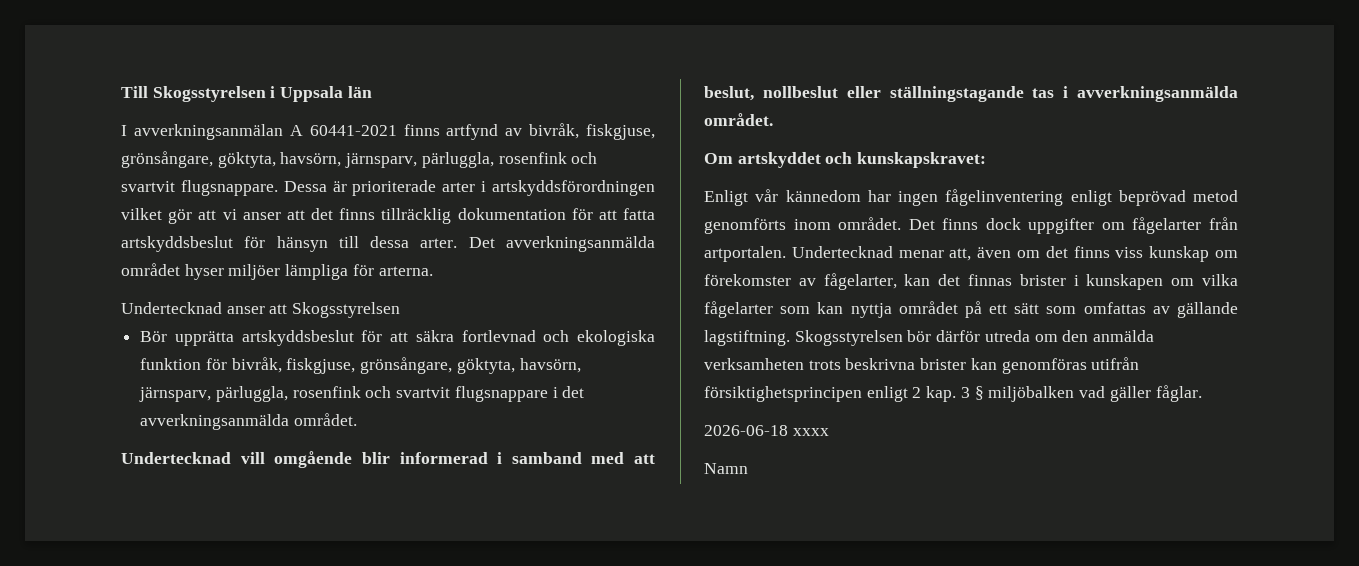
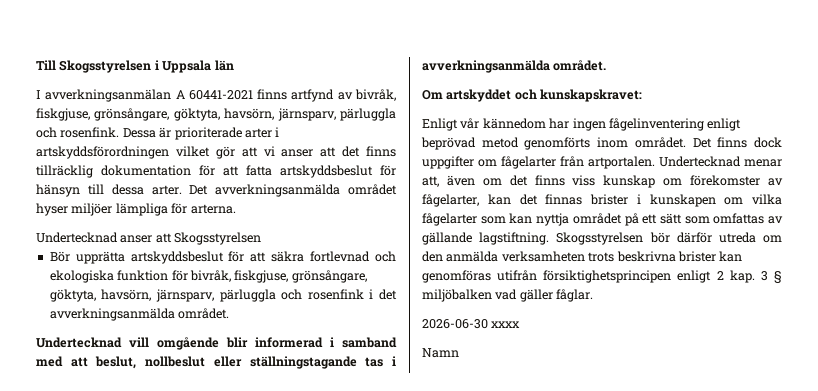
- I avverkningsanmälan A 60441-2021 finns artfynd av bivråk, fiskgjuse, grönsångare, göktyta, havsörn, järnsparv, pärluggla, rosenfink och svartvit flugsnappare.
+ I avverkningsanmälan A 60441-2021 finns artfynd av bivråk, fiskgjuse, grönsångare, göktyta, havsörn, järnsparv, pärluggla och rosenfink.
- Bör upprätta artskyddsbeslut för att säkra fortlevnad och ekologiska funktion för bivråk, fiskgjuse, grönsångare, göktyta, havsörn, järnsparv, pärluggla, rosenfink och svartvit flugsnappare i det avverkningsanmälda området.
+ Bör upprätta artskyddsbeslut för att säkra fortlevnad och ekologiska funktion för bivråk, fiskgjuse, grönsångare, göktyta, havsörn, järnsparv, pärluggla och rosenfink i det avverkningsanmälda området.
- 2026-06-18 xxxx
+ 2026-06-30 xxxx

